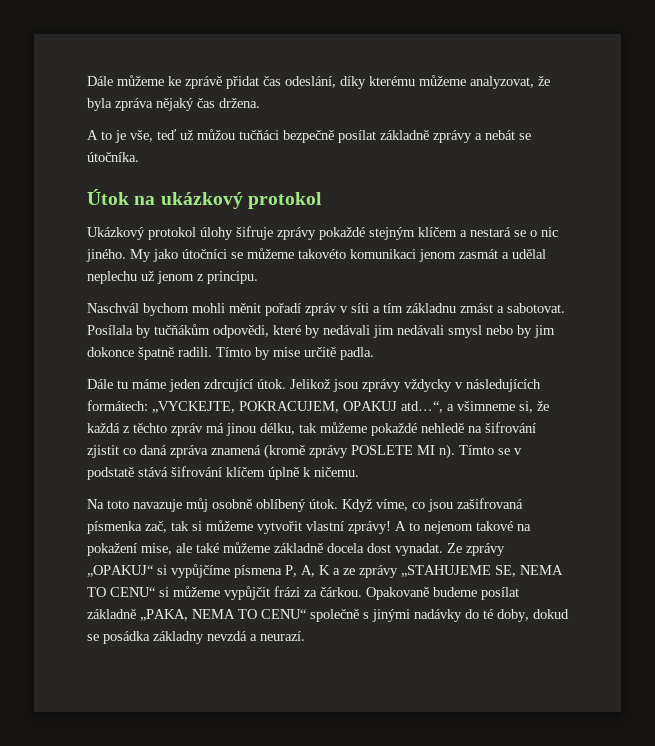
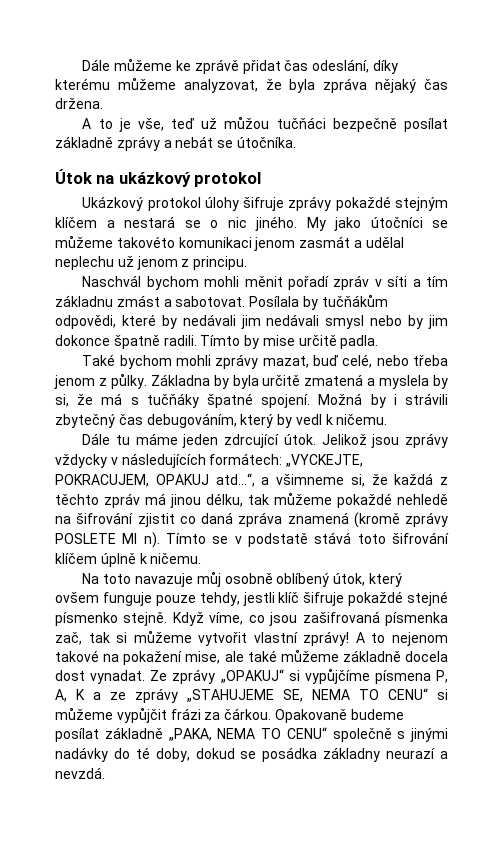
+ Také bychom mohli zprávy mazat, buď celé, nebo třeba jenom z půlky. Základna by byla určitě zmatená a myslela by si, že má s tučňáky špatné spojení. Možná by i strávili zbytečný čas debugováním, který by vedl k ničemu.
- Tímto se v podstatě stává šifrování klíčem úplně k ničemu.
+ Tímto se v podstatě stává toto šifrování klíčem úplně k ničemu.
- Na toto navazuje můj osobně oblíbený útok.
+ Na toto navazuje můj osobně oblíbený útok, který ovšem funguje pouze tehdy, jestli klíč šifruje pokaždé stejné písmenko stejně.
- Opakovaně budeme posílat základně „PAKA, NEMA TO CENU“ společně s jinými nadávky do té doby, dokud se posádka základny nevzdá a neurazí.
+ Opakovaně budeme posílat základně „PAKA, NEMA TO CENU“ společně s jinými nadávky do té doby, dokud se posádka základny neurazí a nevzdá.

